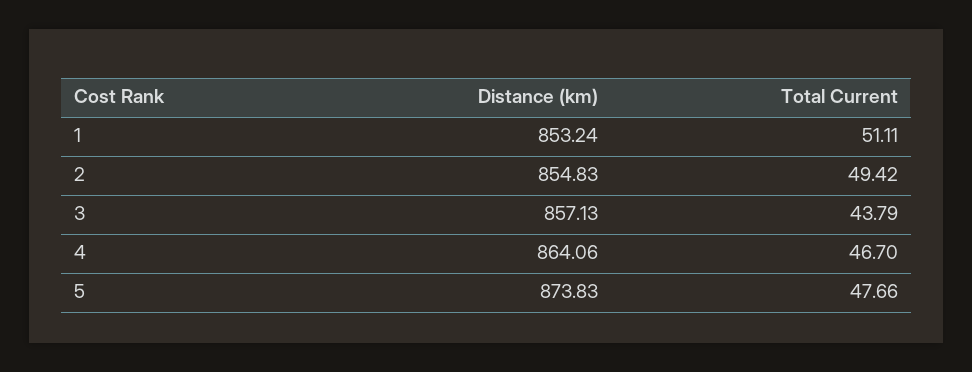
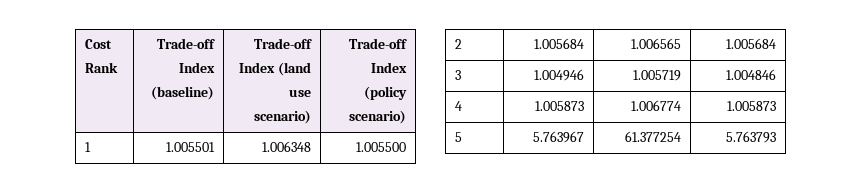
- Cost Rank | Distance (km) | Total Current
- 1 | 853.24 | 51.11
- 2 | 854.83 | 49.42
- 3 | 857.13 | 43.79
- 4 | 864.06 | 46.70
- 5 | 873.83 | 47.66
+ Cost Rank | Trade-off Index (baseline) | Trade-off Index (land use scenario) | Trade-off Index (policy scenario)
+ 1 | 1.005501 | 1.006348 | 1.005500
+ 2 | 1.005684 | 1.006565 | 1.005684
+ 3 | 1.004946 | 1.005719 | 1.004846
+ 4 | 1.005873 | 1.006774 | 1.005873
+ 5 | 5.763967 | 61.377254 | 5.763793

